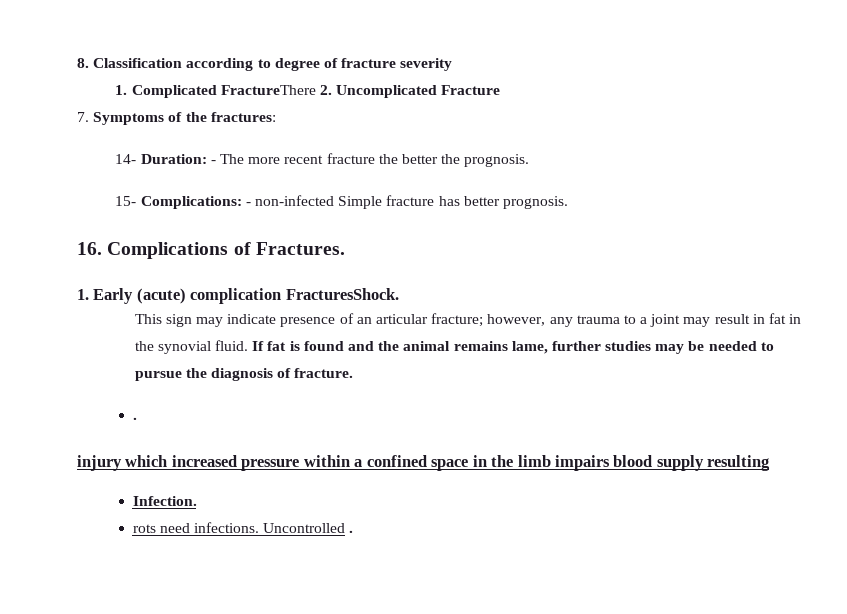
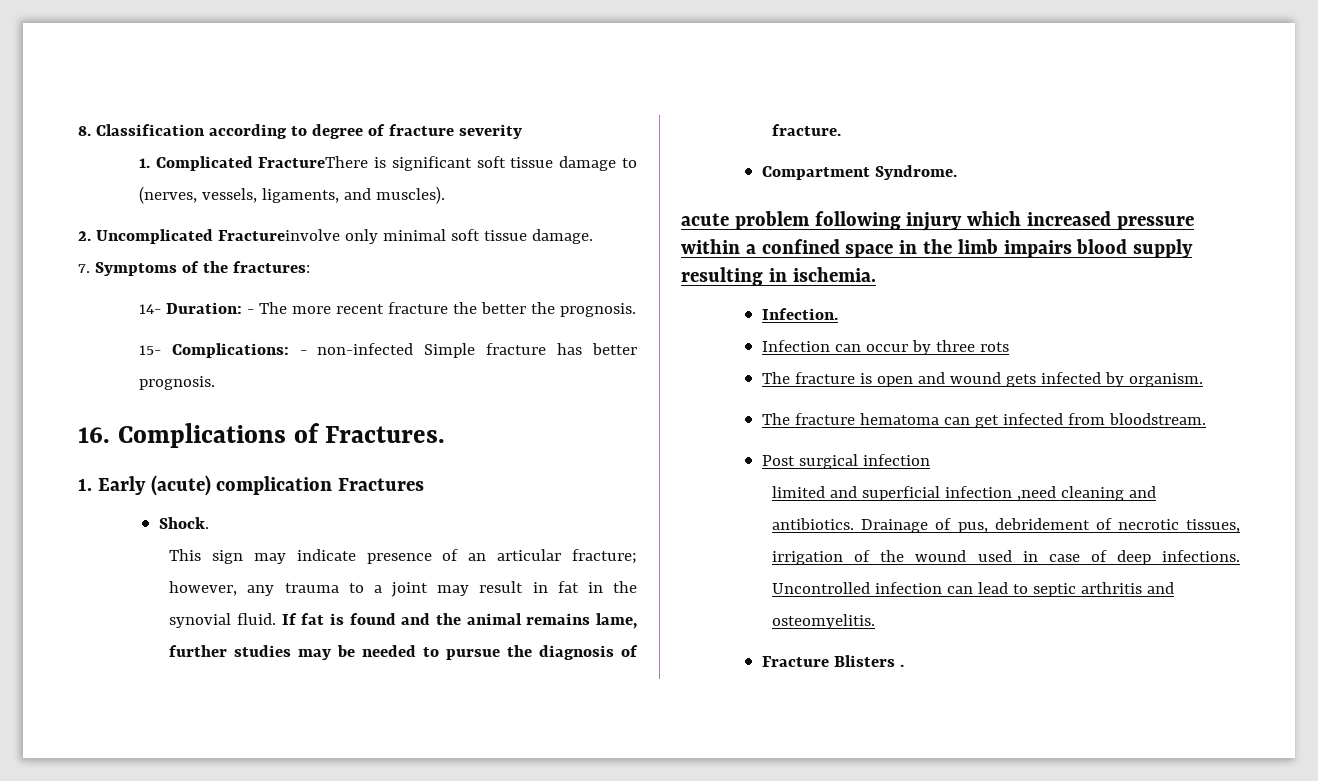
- 1. Complicated FractureThere 2. Uncomplicated Fracture
+ 1. Complicated FractureThere is significant soft tissue damage to (nerves, vessels, ligaments, and muscles).
+ 2. Uncomplicated Fractureinvolve only minimal soft tissue damage.
- 1. Early (acute) complication FracturesShock.
+ 1. Early (acute) complication Fractures
+ Shock.
  If fat is found and the animal remains lame, further studies may be needed to pursue the diagnosis of fracture.
- .
- injury which increased pressure within a confined space in the limb impairs blood supply resulting
+ Compartment Syndrome.
+ acute problem following injury which increased pressure within a confined space in the limb impairs blood supply resulting in ischemia.
- rots need infections. Uncontrolled .
+ Infection can occur by three rots
+ The fracture is open and wound gets infected by organism.
+ The fracture hematoma can get infected from bloodstream.
+ Post surgical infection
+ limited and superficial infection ,need cleaning and antibiotics. Drainage of pus, debridement of necrotic tissues, irrigation of the wound used in case of deep infections. Uncontrolled infection can lead to septic arthritis and osteomyelitis.
+ Fracture Blisters .

